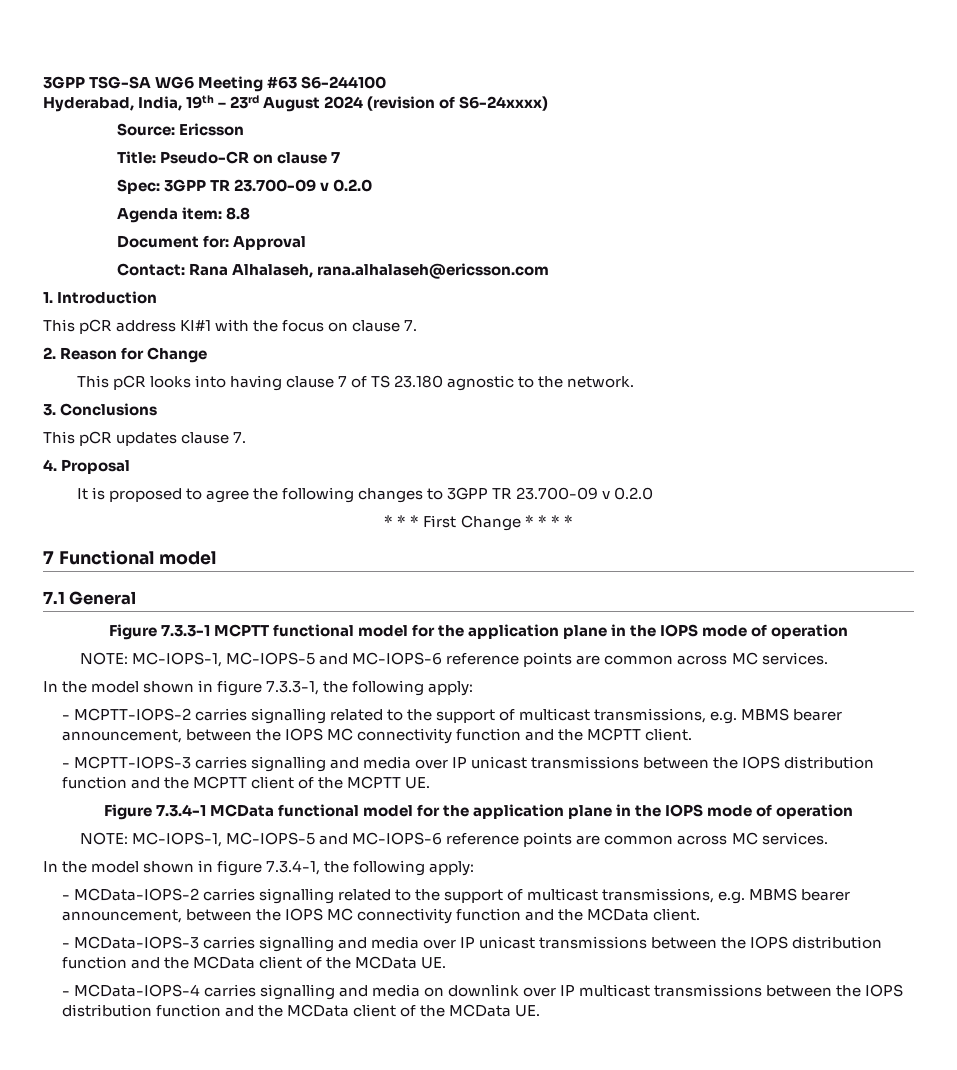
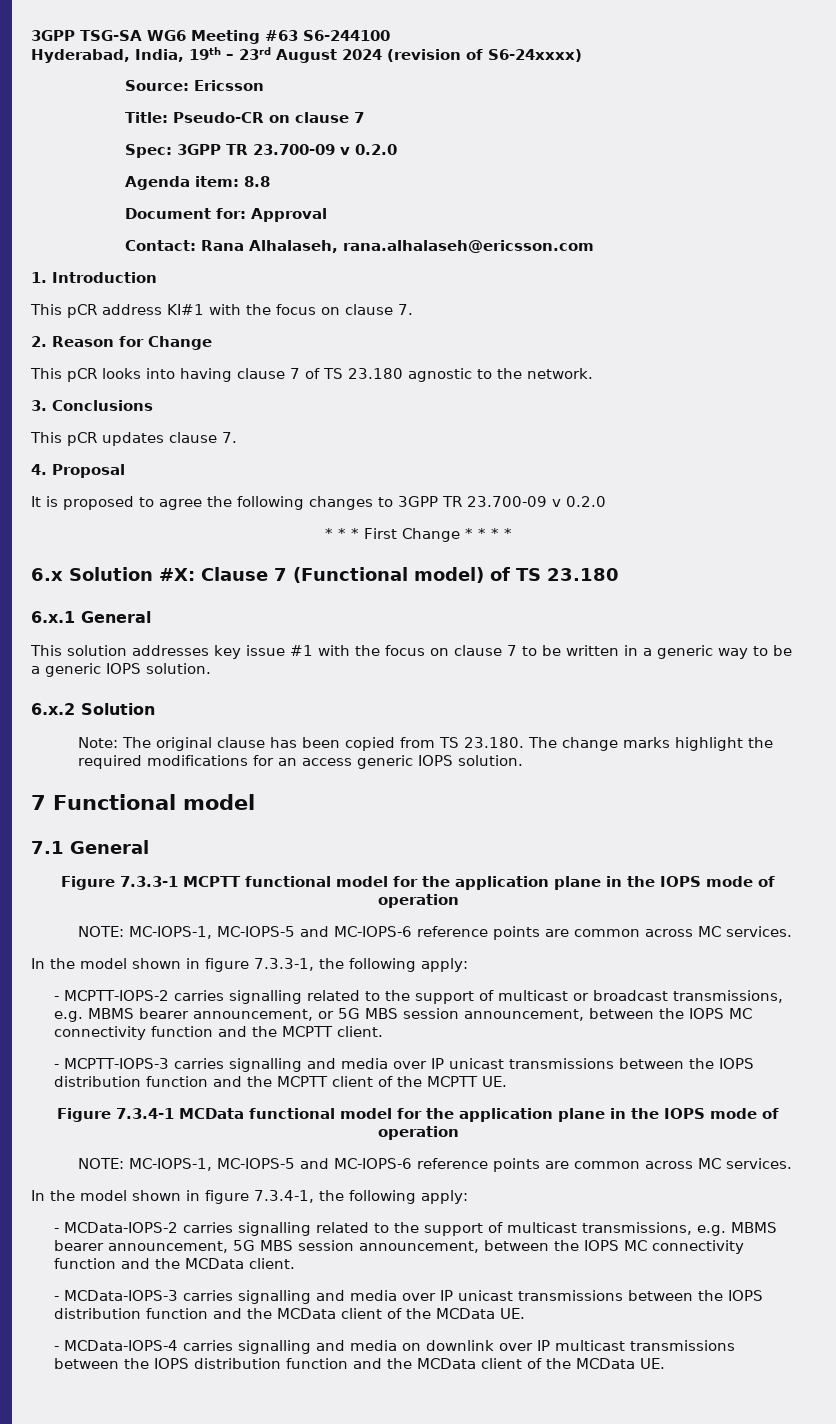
+ 6.x Solution #X: Clause 7 (Functional model) of TS 23.180
+ 6.x.1 General
+ This solution addresses key issue #1 with the focus on clause 7 to be written in a generic way to be a generic IOPS solution.
+ 6.x.2 Solution
+ Note: The original clause has been copied from TS 23.180. The change marks highlight the required modifications for an access generic IOPS solution.
- - MCPTT-IOPS-2 carries signalling related to the support of multicast transmissions, e.g. MBMS bearer announcement, between the IOPS MC connectivity function and the MCPTT client.
+ - MCPTT-IOPS-2 carries signalling related to the support of multicast or broadcast transmissions, e.g. MBMS bearer announcement, or 5G MBS session announcement, between the IOPS MC connectivity function and the MCPTT client.
- - MCData-IOPS-2 carries signalling related to the support of multicast transmissions, e.g. MBMS bearer announcement, between the IOPS MC connectivity function and the MCData client.
+ - MCData-IOPS-2 carries signalling related to the support of multicast transmissions, e.g. MBMS bearer announcement, 5G MBS session announcement, between the IOPS MC connectivity function and the MCData client.

